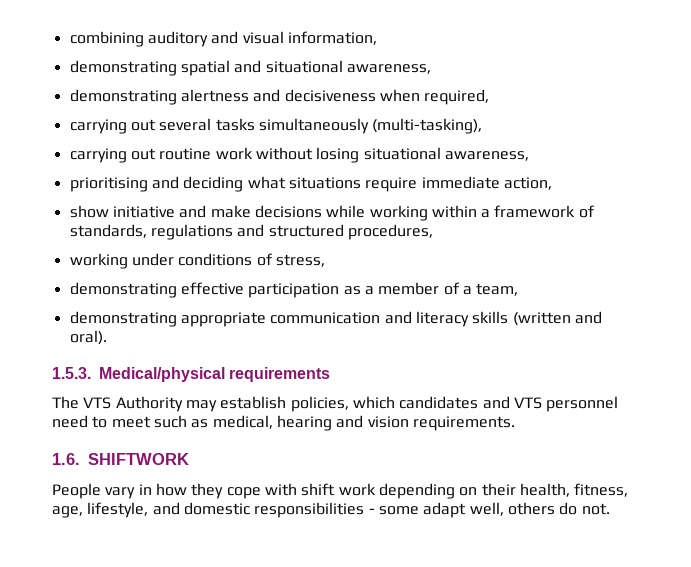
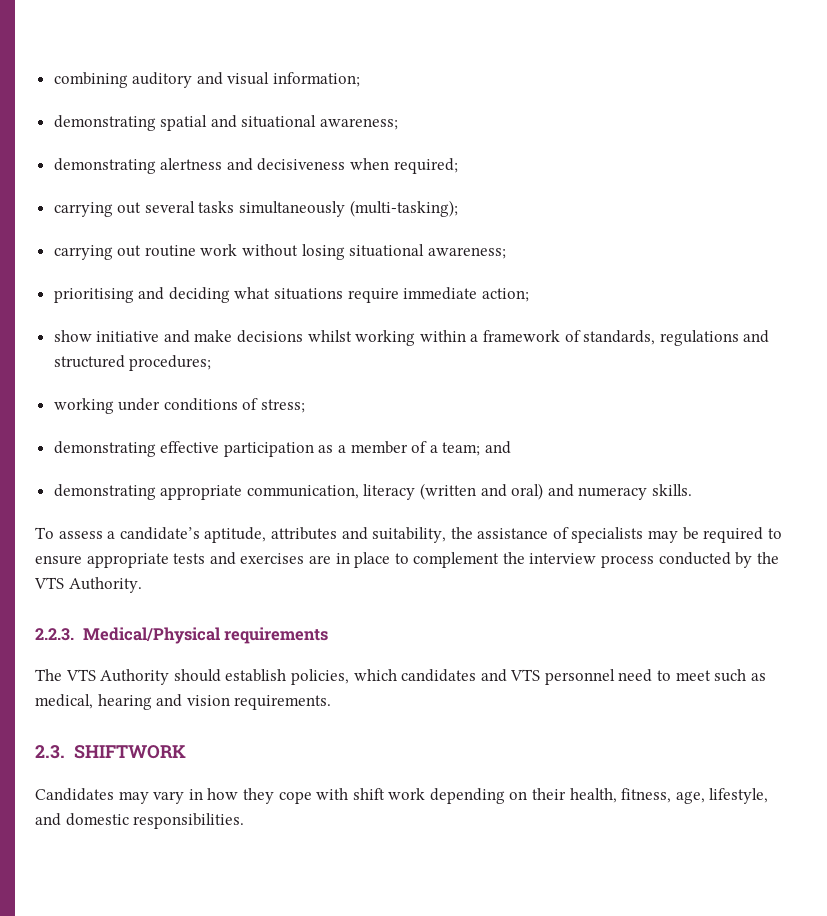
- combining auditory and visual information,
+ combining auditory and visual information;
- demonstrating spatial and situational awareness,
+ demonstrating spatial and situational awareness;
- demonstrating alertness and decisiveness when required,
+ demonstrating alertness and decisiveness when required;
- carrying out several tasks simultaneously (multi-tasking),
+ carrying out several tasks simultaneously (multi-tasking);
- carrying out routine work without losing situational awareness,
+ carrying out routine work without losing situational awareness;
- prioritising and deciding what situations require immediate action,
+ prioritising and deciding what situations require immediate action;
- show initiative and make decisions while working within a framework of standards, regulations and structured procedures,
+ show initiative and make decisions whilst working within a framework of standards, regulations and structured procedures;
- working under conditions of stress,
+ working under conditions of stress;
- demonstrating effective participation as a member of a team,
+ demonstrating effective participation as a member of a team; and
- demonstrating appropriate communication and literacy skills (written and oral).
- 1.5.3. Medical/physical requirements
+ demonstrating appropriate communication, literacy (written and oral) and numeracy skills.
+ To assess a candidate’s aptitude, attributes and suitability, the assistance of specialists may be required to ensure appropriate tests and exercises are in place to complement the interview process conducted by the VTS Authority.
+ 2.2.3. Medical/Physical requirements
- The VTS Authority may establish policies, which candidates and VTS personnel need to meet such as medical, hearing and vision requirements.
+ The VTS Authority should establish policies, which candidates and VTS personnel need to meet such as medical, hearing and vision requirements.
- 1.6. SHIFTWORK
+ 2.3. SHIFTWORK
- People vary in how they cope with shift work depending on their health, fitness, age, lifestyle, and domestic responsibilities - some adapt well, others do not.
+ Candidates may vary in how they cope with shift work depending on their health, fitness, age, lifestyle, and domestic responsibilities.

